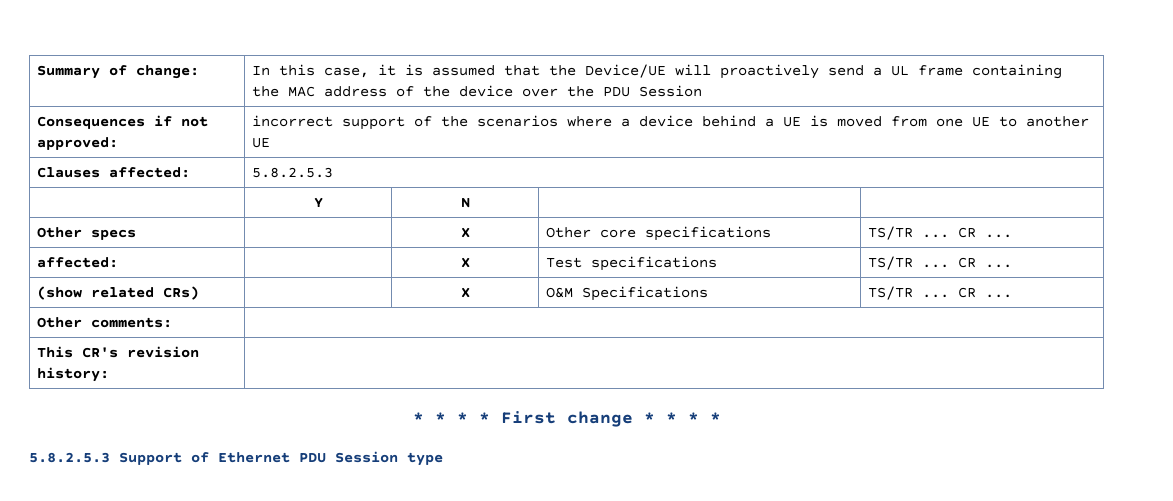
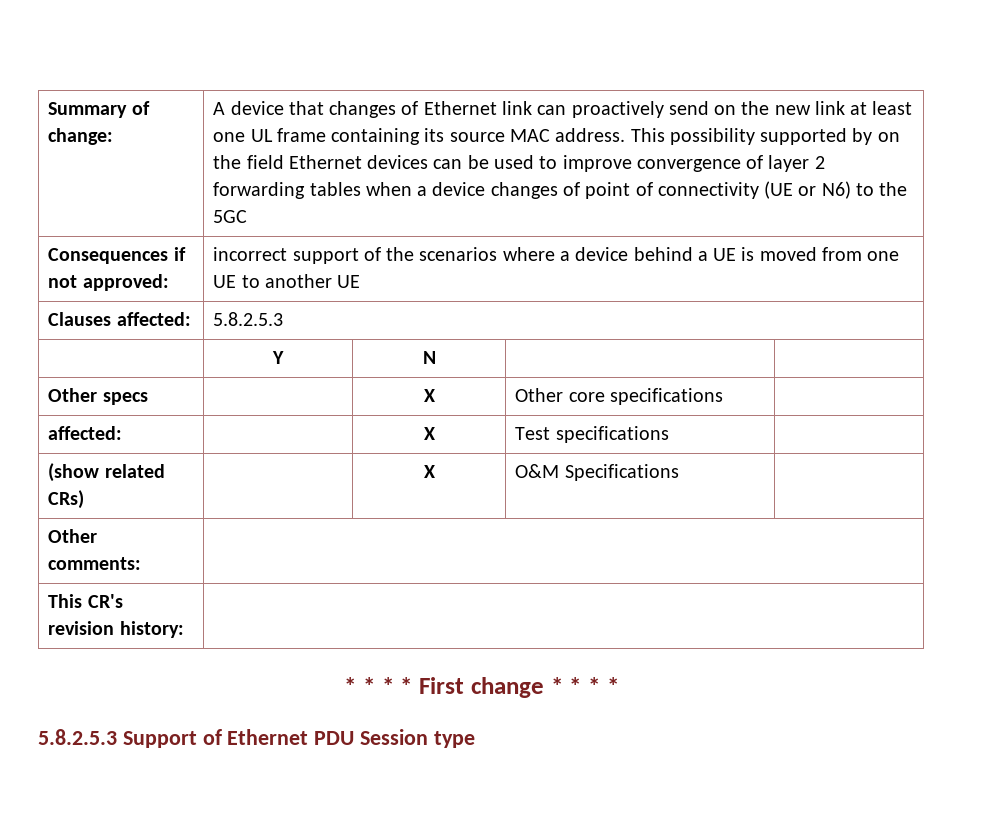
- In this case, it is assumed that the Device/UE will proactively send a UL frame containing the MAC address of the device over the PDU Session
+ A device that changes of Ethernet link can proactively send on the new link at least one UL frame containing its source MAC address. This possibility supported by on the field Ethernet devices can be used to improve convergence of layer 2 forwarding tables when a device changes of point of connectivity (UE or N6) to the 5GC
- Other specs | | X | Other core specifications | TS/TR ... CR ...
+ Other specs | | X | Other core specifications |
- affected: | | X | Test specifications | TS/TR ... CR ...
+ affected: | | X | Test specifications |
- (show related CRs) | | X | O&M Specifications | TS/TR ... CR ...
+ (show related CRs) | | X | O&M Specifications |

